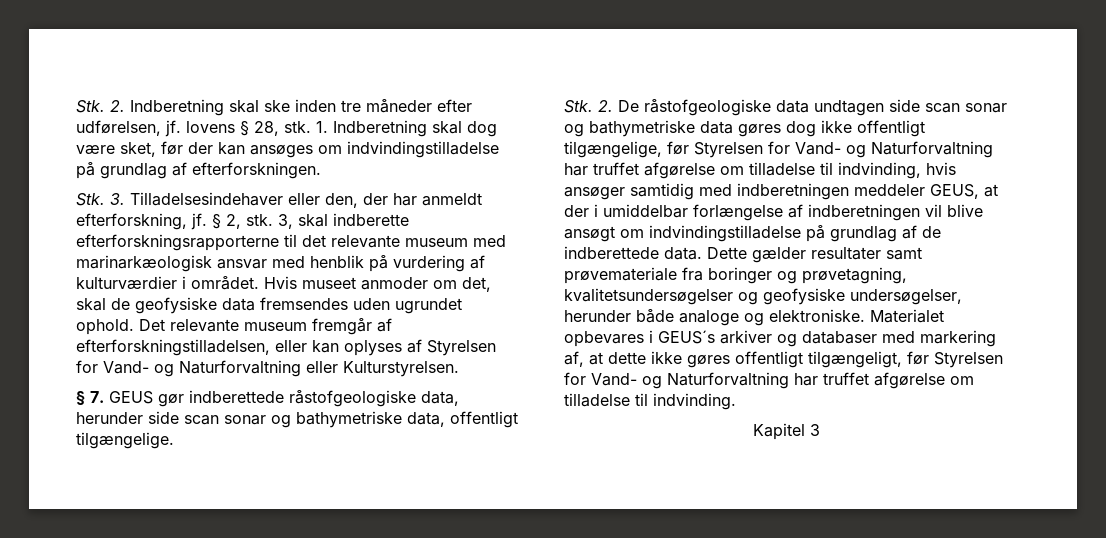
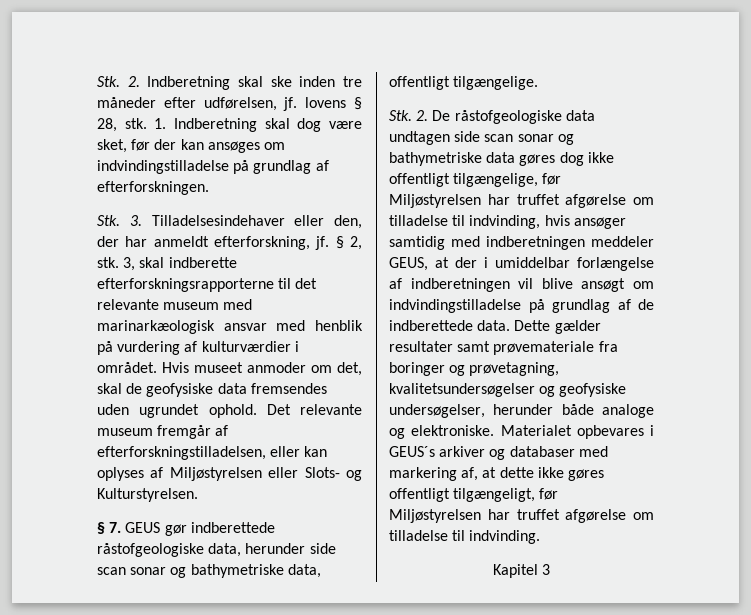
- Det relevante museum fremgår af efterforskningstilladelsen, eller kan oplyses af Styrelsen for Vand- og Naturforvaltning eller Kulturstyrelsen.
+ Det relevante museum fremgår af efterforskningstilladelsen, eller kan oplyses af Miljøstyrelsen eller Slots- og Kulturstyrelsen.
- Stk. 2. De råstofgeologiske data undtagen side scan sonar og bathymetriske data gøres dog ikke offentligt tilgængelige, før Styrelsen for Vand- og Naturforvaltning har truffet afgørelse om tilladelse til indvinding, hvis ansøger samtidig med indberetningen meddeler GEUS, at der i umiddelbar forlængelse af indberetningen vil blive ansøgt om indvindingstilladelse på grundlag af de indberettede data.
+ Stk. 2. De råstofgeologiske data undtagen side scan sonar og bathymetriske data gøres dog ikke offentligt tilgængelige, før Miljøstyrelsen har truffet afgørelse om tilladelse til indvinding, hvis ansøger samtidig med indberetningen meddeler GEUS, at der i umiddelbar forlængelse af indberetningen vil blive ansøgt om indvindingstilladelse på grundlag af de indberettede data.
- Materialet opbevares i GEUS´s arkiver og databaser med markering af, at dette ikke gøres offentligt tilgængeligt, før Styrelsen for Vand- og Naturforvaltning har truffet afgørelse om tilladelse til indvinding.
+ Materialet opbevares i GEUS´s arkiver og databaser med markering af, at dette ikke gøres offentligt tilgængeligt, før Miljøstyrelsen har truffet afgørelse om tilladelse til indvinding.

